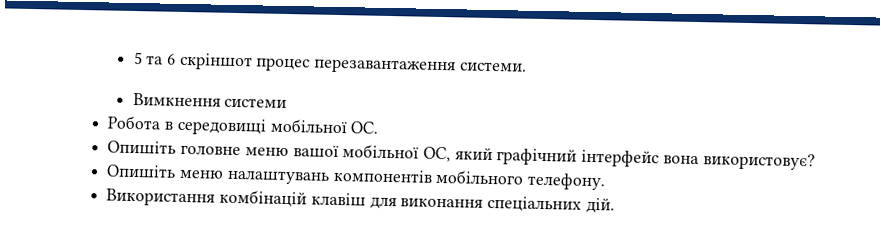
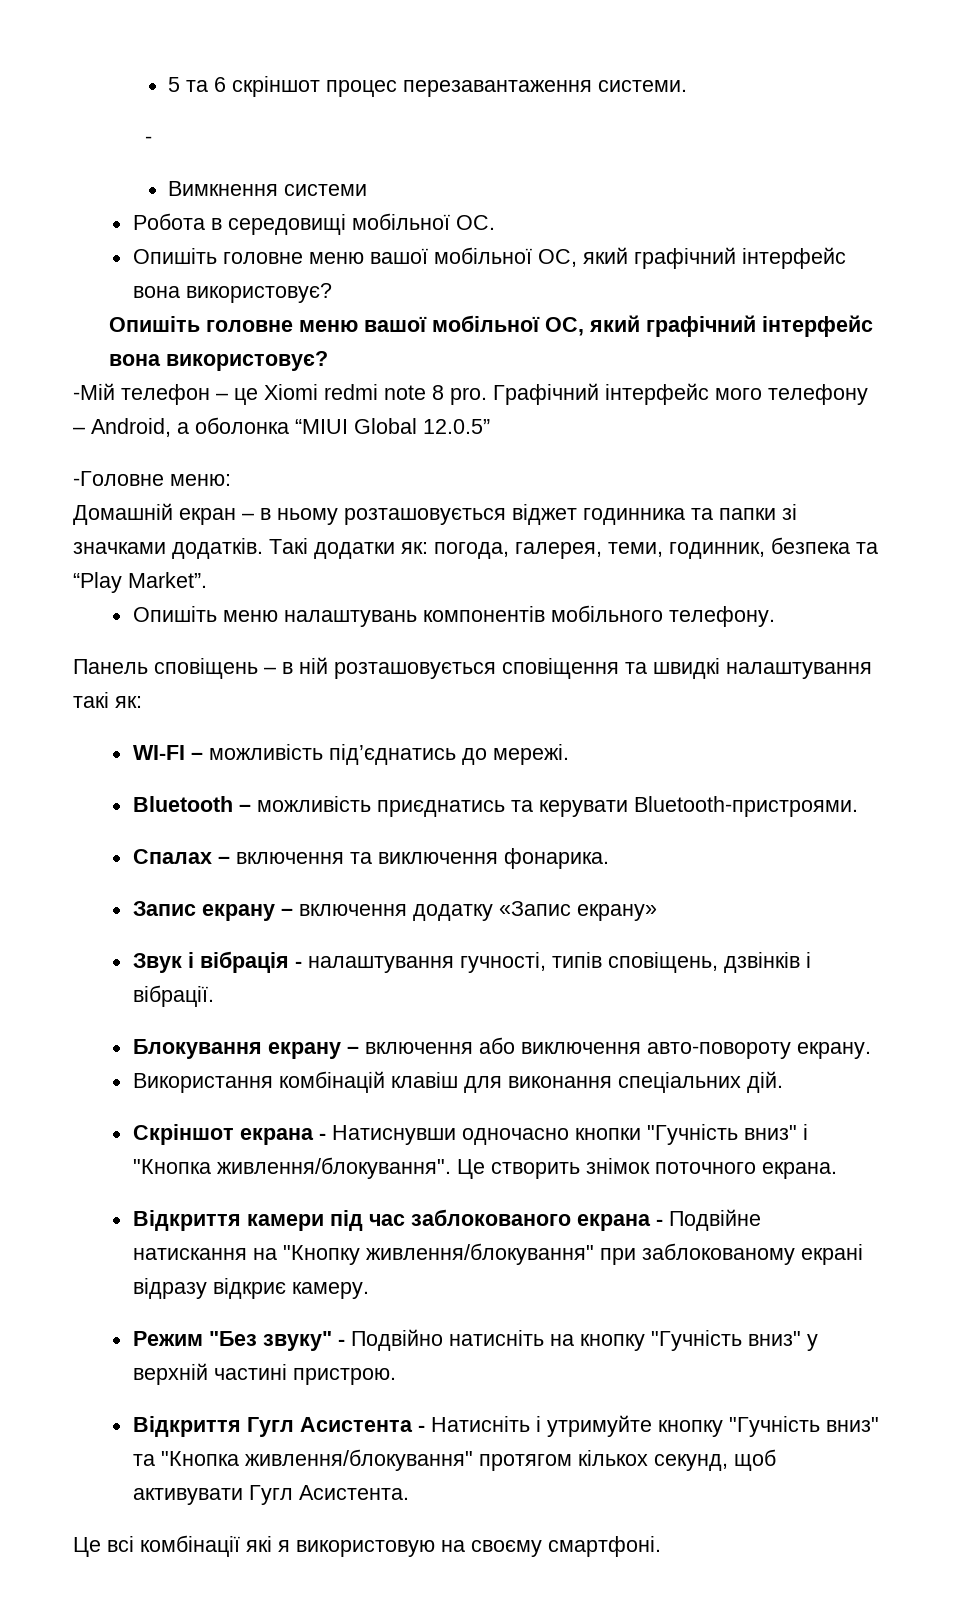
  5 та 6 скріншот процес перезавантаження системи.
+ -
  Робота в середовищі мобільної ОС.
  Опишіть головне меню вашої мобільної ОС, який графічний інтерфейс вона використовує?
+ Опишіть головне меню вашої мобільної ОС, який графічний інтерфейс вона використовує?
+ -Мій телефон – це Xiomi redmi note 8 pro. Графічний інтерфейс мого телефону – Android, а оболонка “MIUI Global 12.0.5”
+ -Головне меню:
+ Домашній екран – в ньому розташовується віджет годинника та папки зі значками додатків. Такі додатки як: погода, галерея, теми, годинник, безпека та “Play Market”.
+ Панель сповіщень – в ній розташовується сповіщення та швидкі налаштування такі як:
+ WI-FI – можливість під’єднатись до мережі.
+ Bluetooth – можливість приєднатись та керувати Bluetooth-пристроями.
+ Спалах – включення та виключення фонарика.
+ Запис екрану – включення додатку «Запис екрану»
+ Звук і вібрація - налаштування гучності, типів сповіщень, дзвінків і вібрації.
+ Блокування екрану – включення або виключення авто-повороту екрану.
+ Скріншот екрана - Натиснувши одночасно кнопки "Гучність вниз" і "Кнопка живлення/блокування". Це створить знімок поточного екрана.
+ Відкриття камери під час заблокованого екрана - Подвійне натискання на "Кнопку живлення/блокування" при заблокованому екрані відразу відкриє камеру.
+ Режим "Без звуку" - Подвійно натисніть на кнопку "Гучність вниз" у верхній частині пристрою.
+ Відкриття Гугл Асистента - Натисніть і утримуйте кнопку "Гучність вниз" та "Кнопка живлення/блокування" протягом кількох секунд, щоб активувати Гугл Асистента.
+ Це всі комбінації які я використовую на своєму смартфоні.

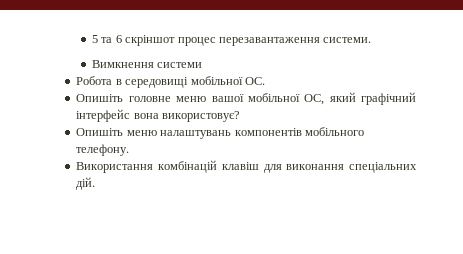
  5 та 6 скріншот процес перезавантаження системи.
- -
  Робота в середовищі мобільної ОС.
  Опишіть головне меню вашої мобільної ОС, який графічний інтерфейс вона використовує?
- Опишіть головне меню вашої мобільної ОС, який графічний інтерфейс вона використовує?
- -Мій телефон – це Xiomi redmi note 8 pro. Графічний інтерфейс мого телефону – Android, а оболонка “MIUI Global 12.0.5”
- -Головне меню:
- Домашній екран – в ньому розташовується віджет годинника та папки зі значками додатків. Такі додатки як: погода, галерея, теми, годинник, безпека та “Play Market”.
- Панель сповіщень – в ній розташовується сповіщення та швидкі налаштування такі як:
- WI-FI – можливість під’єднатись до мережі.
- Bluetooth – можливість приєднатись та керувати Bluetooth-пристроями.
- Спалах – включення та виключення фонарика.
- Запис екрану – включення додатку «Запис екрану»
- Звук і вібрація - налаштування гучності, типів сповіщень, дзвінків і вібрації.
- Блокування екрану – включення або виключення авто-повороту екрану.
- Скріншот екрана - Натиснувши одночасно кнопки "Гучність вниз" і "Кнопка живлення/блокування". Це створить знімок поточного екрана.
- Відкриття камери під час заблокованого екрана - Подвійне натискання на "Кнопку живлення/блокування" при заблокованому екрані відразу відкриє камеру.
- Режим "Без звуку" - Подвійно натисніть на кнопку "Гучність вниз" у верхній частині пристрою.
- Відкриття Гугл Асистента - Натисніть і утримуйте кнопку "Гучність вниз" та "Кнопка живлення/блокування" протягом кількох секунд, щоб активувати Гугл Асистента.
- Це всі комбінації які я використовую на своєму смартфоні.

